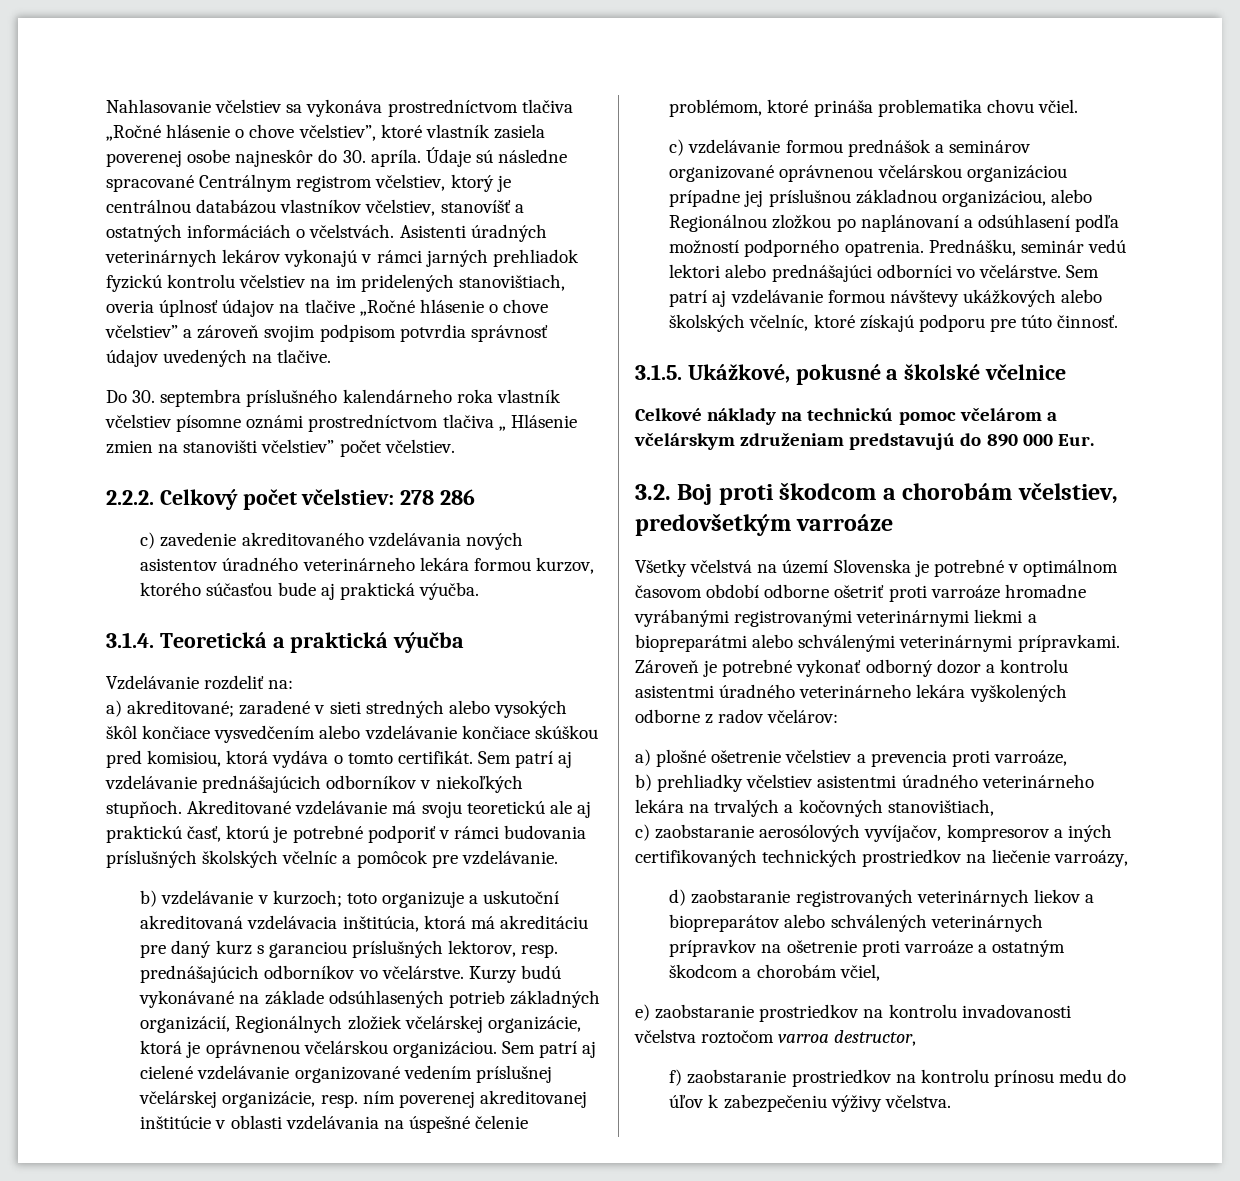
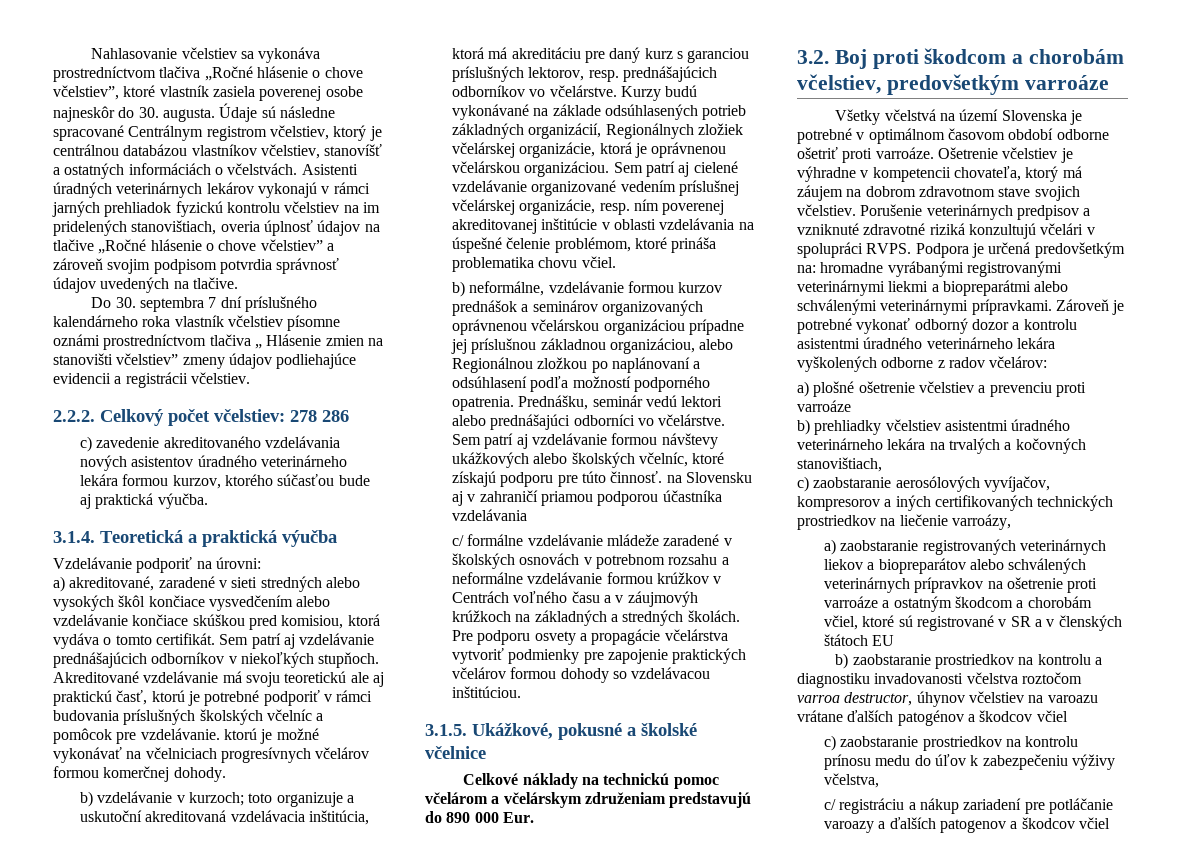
- Nahlasovanie včelstiev sa vykonáva prostredníctvom tlačiva „Ročné hlásenie o chove včelstiev”, ktoré vlastník zasiela poverenej osobe najneskôr do 30. apríla.
+ Nahlasovanie včelstiev sa vykonáva prostredníctvom tlačiva „Ročné hlásenie o chove včelstiev”, ktoré vlastník zasiela poverenej osobe najneskôr do 30. augusta.
- Do 30. septembra príslušného kalendárneho roka vlastník včelstiev písomne oznámi prostredníctvom tlačiva „ Hlásenie zmien na stanovišti včelstiev” počet včelstiev.
+ Do 30. septembra 7 dní príslušného kalendárneho roka vlastník včelstiev písomne oznámi prostredníctvom tlačiva „ Hlásenie zmien na stanovišti včelstiev” zmeny údajov podliehajúce evidencii a registrácii včelstiev.
- Vzdelávanie rozdeliť na:
- a) akreditované; zaradené v sieti stredných alebo vysokých škôl končiace vysvedčením alebo vzdelávanie končiace skúškou pred komisiou, ktorá vydáva o tomto certifikát.
+ Vzdelávanie podporiť na úrovni:
+ a) akreditované, zaradené v sieti stredných alebo vysokých škôl končiace vysvedčením alebo vzdelávanie končiace skúškou pred komisiou, ktorá vydáva o tomto certifikát.
- Akreditované vzdelávanie má svoju teoretickú ale aj praktickú časť, ktorú je potrebné podporiť v rámci budovania príslušných školských včelníc a pomôcok pre vzdelávanie.
+ Akreditované vzdelávanie má svoju teoretickú ale aj praktickú časť, ktorú je potrebné podporiť v rámci budovania príslušných školských včelníc a pomôcok pre vzdelávanie. ktorú je možné vykonávať na včelniciach progresívnych včelárov formou komerčnej dohody.
- c) vzdelávanie formou prednášok a seminárov organizované oprávnenou včelárskou organizáciou prípadne jej príslušnou základnou organizáciou, alebo Regionálnou zložkou po naplánovaní a odsúhlasení podľa možností podporného opatrenia.
+ b) neformálne, vzdelávanie formou kurzov prednášok a seminárov organizovaných oprávnenou včelárskou organizáciou prípadne jej príslušnou základnou organizáciou, alebo Regionálnou zložkou po naplánovaní a odsúhlasení podľa možností podporného opatrenia.
- Sem patrí aj vzdelávanie formou návštevy ukážkových alebo školských včelníc, ktoré získajú podporu pre túto činnosť.
+ Sem patrí aj vzdelávanie formou návštevy ukážkových alebo školských včelníc, ktoré získajú podporu pre túto činnosť. na Slovensku aj v zahraničí priamou podporou účastníka vzdelávania
+ c/ formálne vzdelávanie mládeže zaradené v školských osnovách v potrebnom rozsahu a neformálne vzdelávanie formou krúžkov v Centrách voľného času a v záujmovýh krúžkoch na základných a stredných školách. Pre podporu osvety a propagácie včelárstva vytvoriť podmienky pre zapojenie praktických včelárov formou dohody so vzdelávacou inštitúciou.
- Všetky včelstvá na území Slovenska je potrebné v optimálnom časovom období odborne ošetriť proti varroáze hromadne vyrábanými registrovanými veterinárnymi liekmi a biopreparátmi alebo schválenými veterinárnymi prípravkami.
+ Všetky včelstvá na území Slovenska je potrebné v optimálnom časovom období odborne ošetriť proti varroáze. Ošetrenie včelstiev je výhradne v kompetencii chovateľa, ktorý má záujem na dobrom zdravotnom stave svojich včelstiev. Porušenie veterinárnych predpisov a vzniknuté zdravotné riziká konzultujú včelári v spolupráci RVPS. Podpora je určená predovšetkým na: hromadne vyrábanými registrovanými veterinárnymi liekmi a biopreparátmi alebo schválenými veterinárnymi prípravkami.
- a) plošné ošetrenie včelstiev a prevencia proti varroáze,
+ a) plošné ošetrenie včelstiev a prevenciu proti varroáze
- d) zaobstaranie registrovaných veterinárnych liekov a biopreparátov alebo schválených veterinárnych prípravkov na ošetrenie proti varroáze a ostatným škodcom a chorobám včiel,
- e) zaobstaranie prostriedkov na kontrolu invadovanosti včelstva roztočom varroa destructor,
- f) zaobstaranie prostriedkov na kontrolu prínosu medu do úľov k zabezpečeniu výživy včelstva.
+ a) zaobstaranie registrovaných veterinárnych liekov a biopreparátov alebo schválených veterinárnych prípravkov na ošetrenie proti varroáze a ostatným škodcom a chorobám včiel, ktoré sú registrované v SR a v členských štátoch EU
+ b) zaobstaranie prostriedkov na kontrolu a diagnostiku invadovanosti včelstva roztočom varroa destructor, úhynov včelstiev na varoazu vrátane ďalších patogénov a škodcov včiel
+ c) zaobstaranie prostriedkov na kontrolu prínosu medu do úľov k zabezpečeniu výživy včelstva,
+ c/ registráciu a nákup zariadení pre potláčanie varoazy a ďalších patogenov a škodcov včiel

